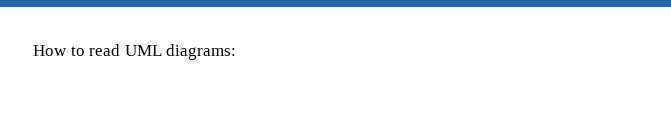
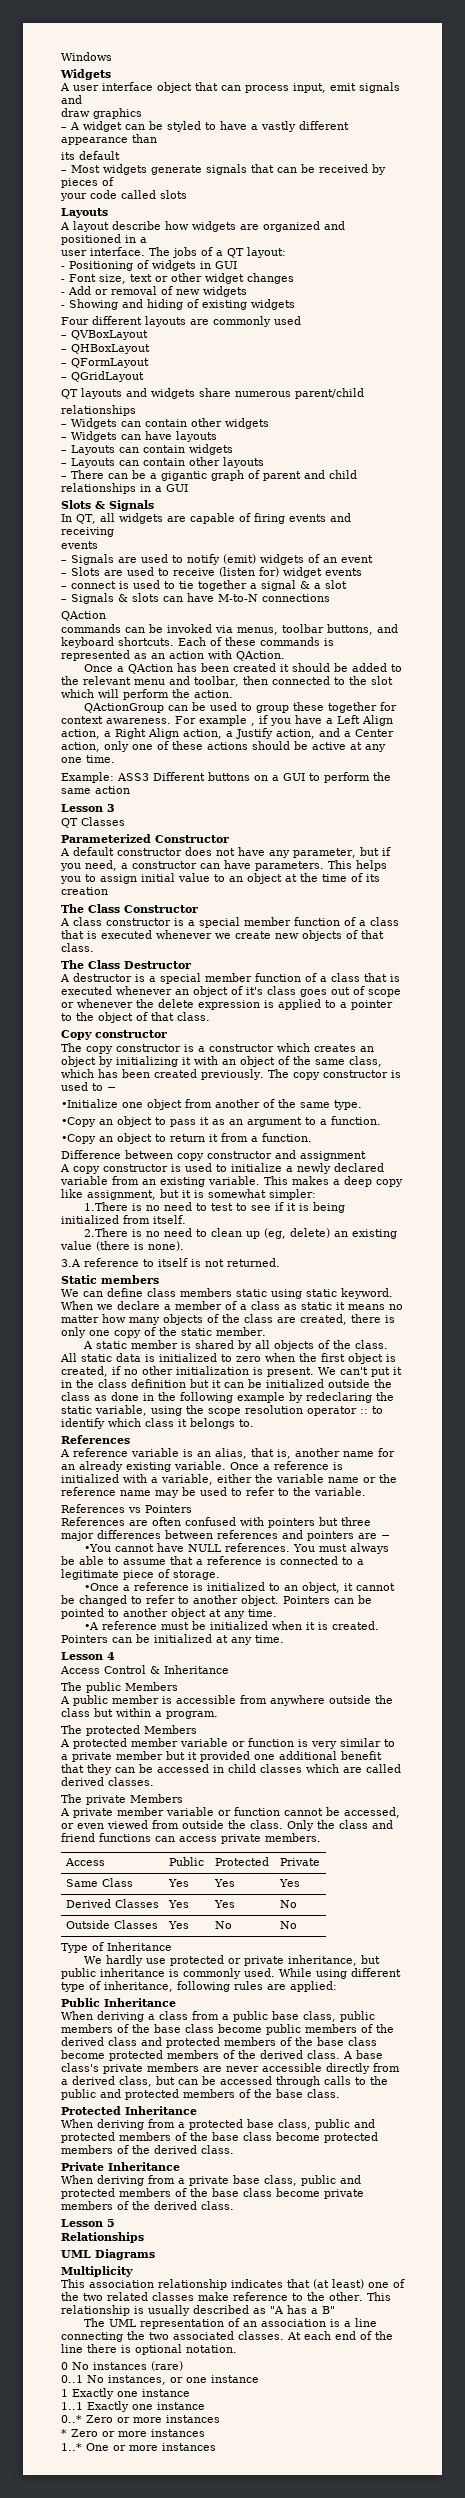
- How to read UML diagrams:
+ Windows
+ Widgets
+ A user interface object that can process input, emit signals and
+ draw graphics
+ – A widget can be styled to have a vastly different appearance than
+ its default
+ – Most widgets generate signals that can be received by pieces of
+ your code called slots
+ Layouts
+ A layout describe how widgets are organized and positioned in a
+ user interface. The jobs of a QT layout:
+ - Positioning of widgets in GUI
+ - Font size, text or other widget changes
+ - Add or removal of new widgets
+ - Showing and hiding of existing widgets
+ Four different layouts are commonly used
+ – QVBoxLayout
+ – QHBoxLayout
+ – QFormLayout
+ – QGridLayout
+ QT layouts and widgets share numerous parent/child
+ relationships
+ – Widgets can contain other widgets
+ – Widgets can have layouts
+ – Layouts can contain widgets
+ – Layouts can contain other layouts
+ – There can be a gigantic graph of parent and child relationships in a GUI
+ Slots & Signals
+ In QT, all widgets are capable of firing events and receiving
+ events
+ – Signals are used to notify (emit) widgets of an event
+ – Slots are used to receive (listen for) widget events
+ – connect is used to tie together a signal & a slot
+ – Signals & slots can have M-to-N connections
+ QAction
+ commands can be invoked via menus, toolbar buttons, and keyboard shortcuts. Each of these commands is represented as an action with QAction.
+ Once a QAction has been created it should be added to the relevant menu and toolbar, then connected to the slot which will perform the action.
+ QActionGroup can be used to group these together for context awareness. For example , if you have a Left Align action, a Right Align action, a Justify action, and a Center action, only one of these actions should be active at any one time.
+ Example: ASS3 Different buttons on a GUI to perform the same action
+ Lesson 3
+ QT Classes
+ Parameterized Constructor
+ A default constructor does not have any parameter, but if you need, a constructor can have parameters. This helps you to assign initial value to an object at the time of its creation
+ The Class Constructor
+ A class constructor is a special member function of a class that is executed whenever we create new objects of that class.
+ The Class Destructor
+ A destructor is a special member function of a class that is executed whenever an object of it's class goes out of scope or whenever the delete expression is applied to a pointer to the object of that class.
+ Copy constructor
+ The copy constructor is a constructor which creates an object by initializing it with an object of the same class, which has been created previously. The copy constructor is used to −
+ •Initialize one object from another of the same type.
+ •Copy an object to pass it as an argument to a function.
+ •Copy an object to return it from a function.
+ Difference between copy constructor and assignment
+ A copy constructor is used to initialize a newly declared variable from an existing variable. This makes a deep copy like assignment, but it is somewhat simpler:
+ 1.There is no need to test to see if it is being initialized from itself.
+ 2.There is no need to clean up (eg, delete) an existing value (there is none).
+ 3.A reference to itself is not returned.
+ Static members
+ We can define class members static using static keyword. When we declare a member of a class as static it means no matter how many objects of the class are created, there is only one copy of the static member.
+ A static member is shared by all objects of the class. All static data is initialized to zero when the first object is created, if no other initialization is present. We can't put it in the class definition but it can be initialized outside the class as done in the following example by redeclaring the static variable, using the scope resolution operator :: to identify which class it belongs to.
+ References
+ A reference variable is an alias, that is, another name for an already existing variable. Once a reference is initialized with a variable, either the variable name or the reference name may be used to refer to the variable.
+ References vs Pointers
+ References are often confused with pointers but three major differences between references and pointers are −
+ •You cannot have NULL references. You must always be able to assume that a reference is connected to a legitimate piece of storage.
+ •Once a reference is initialized to an object, it cannot be changed to refer to another object. Pointers can be pointed to another object at any time.
+ •A reference must be initialized when it is created. Pointers can be initialized at any time.
+ Lesson 4
+ Access Control & Inheritance
+ The public Members
+ A public member is accessible from anywhere outside the class but within a program.
+ The protected Members
+ A protected member variable or function is very similar to a private member but it provided one additional benefit that they can be accessed in child classes which are called derived classes.
+ The private Members
+ A private member variable or function cannot be accessed, or even viewed from outside the class. Only the class and friend functions can access private members.
+ Access | Public | Protected | Private
+ Same Class | Yes | Yes | Yes
+ Derived Classes | Yes | Yes | No
+ Outside Classes | Yes | No | No
+ Type of Inheritance
+ We hardly use protected or private inheritance, but public inheritance is commonly used. While using different type of inheritance, following rules are applied:
+ Public Inheritance
+ When deriving a class from a public base class, public members of the base class become public members of the derived class and protected members of the base class become protected members of the derived class. A base class's private members are never accessible directly from a derived class, but can be accessed through calls to the public and protected members of the base class.
+ Protected Inheritance
+ When deriving from a protected base class, public and protected members of the base class become protected members of the derived class.
+ Private Inheritance
+ When deriving from a private base class, public and protected members of the base class become private members of the derived class.
+ Lesson 5
+ Relationships
+ UML Diagrams
+ Multiplicity
+ This association relationship indicates that (at least) one of the two related classes make reference to the other. This relationship is usually described as "A has a B"
+ The UML representation of an association is a line connecting the two associated classes. At each end of the line there is optional notation.
+ 0 No instances (rare)
+ 0..1 No instances, or one instance
+ 1 Exactly one instance
+ 1..1 Exactly one instance
+ 0..* Zero or more instances
+ * Zero or more instances
+ 1..* One or more instances

